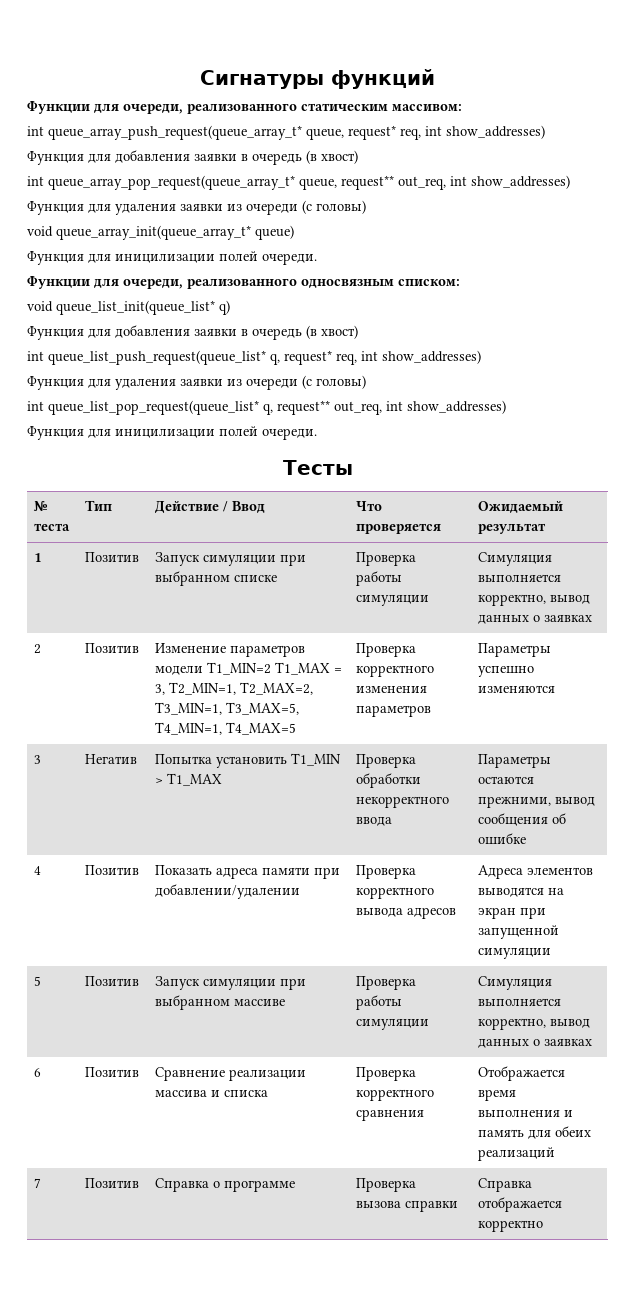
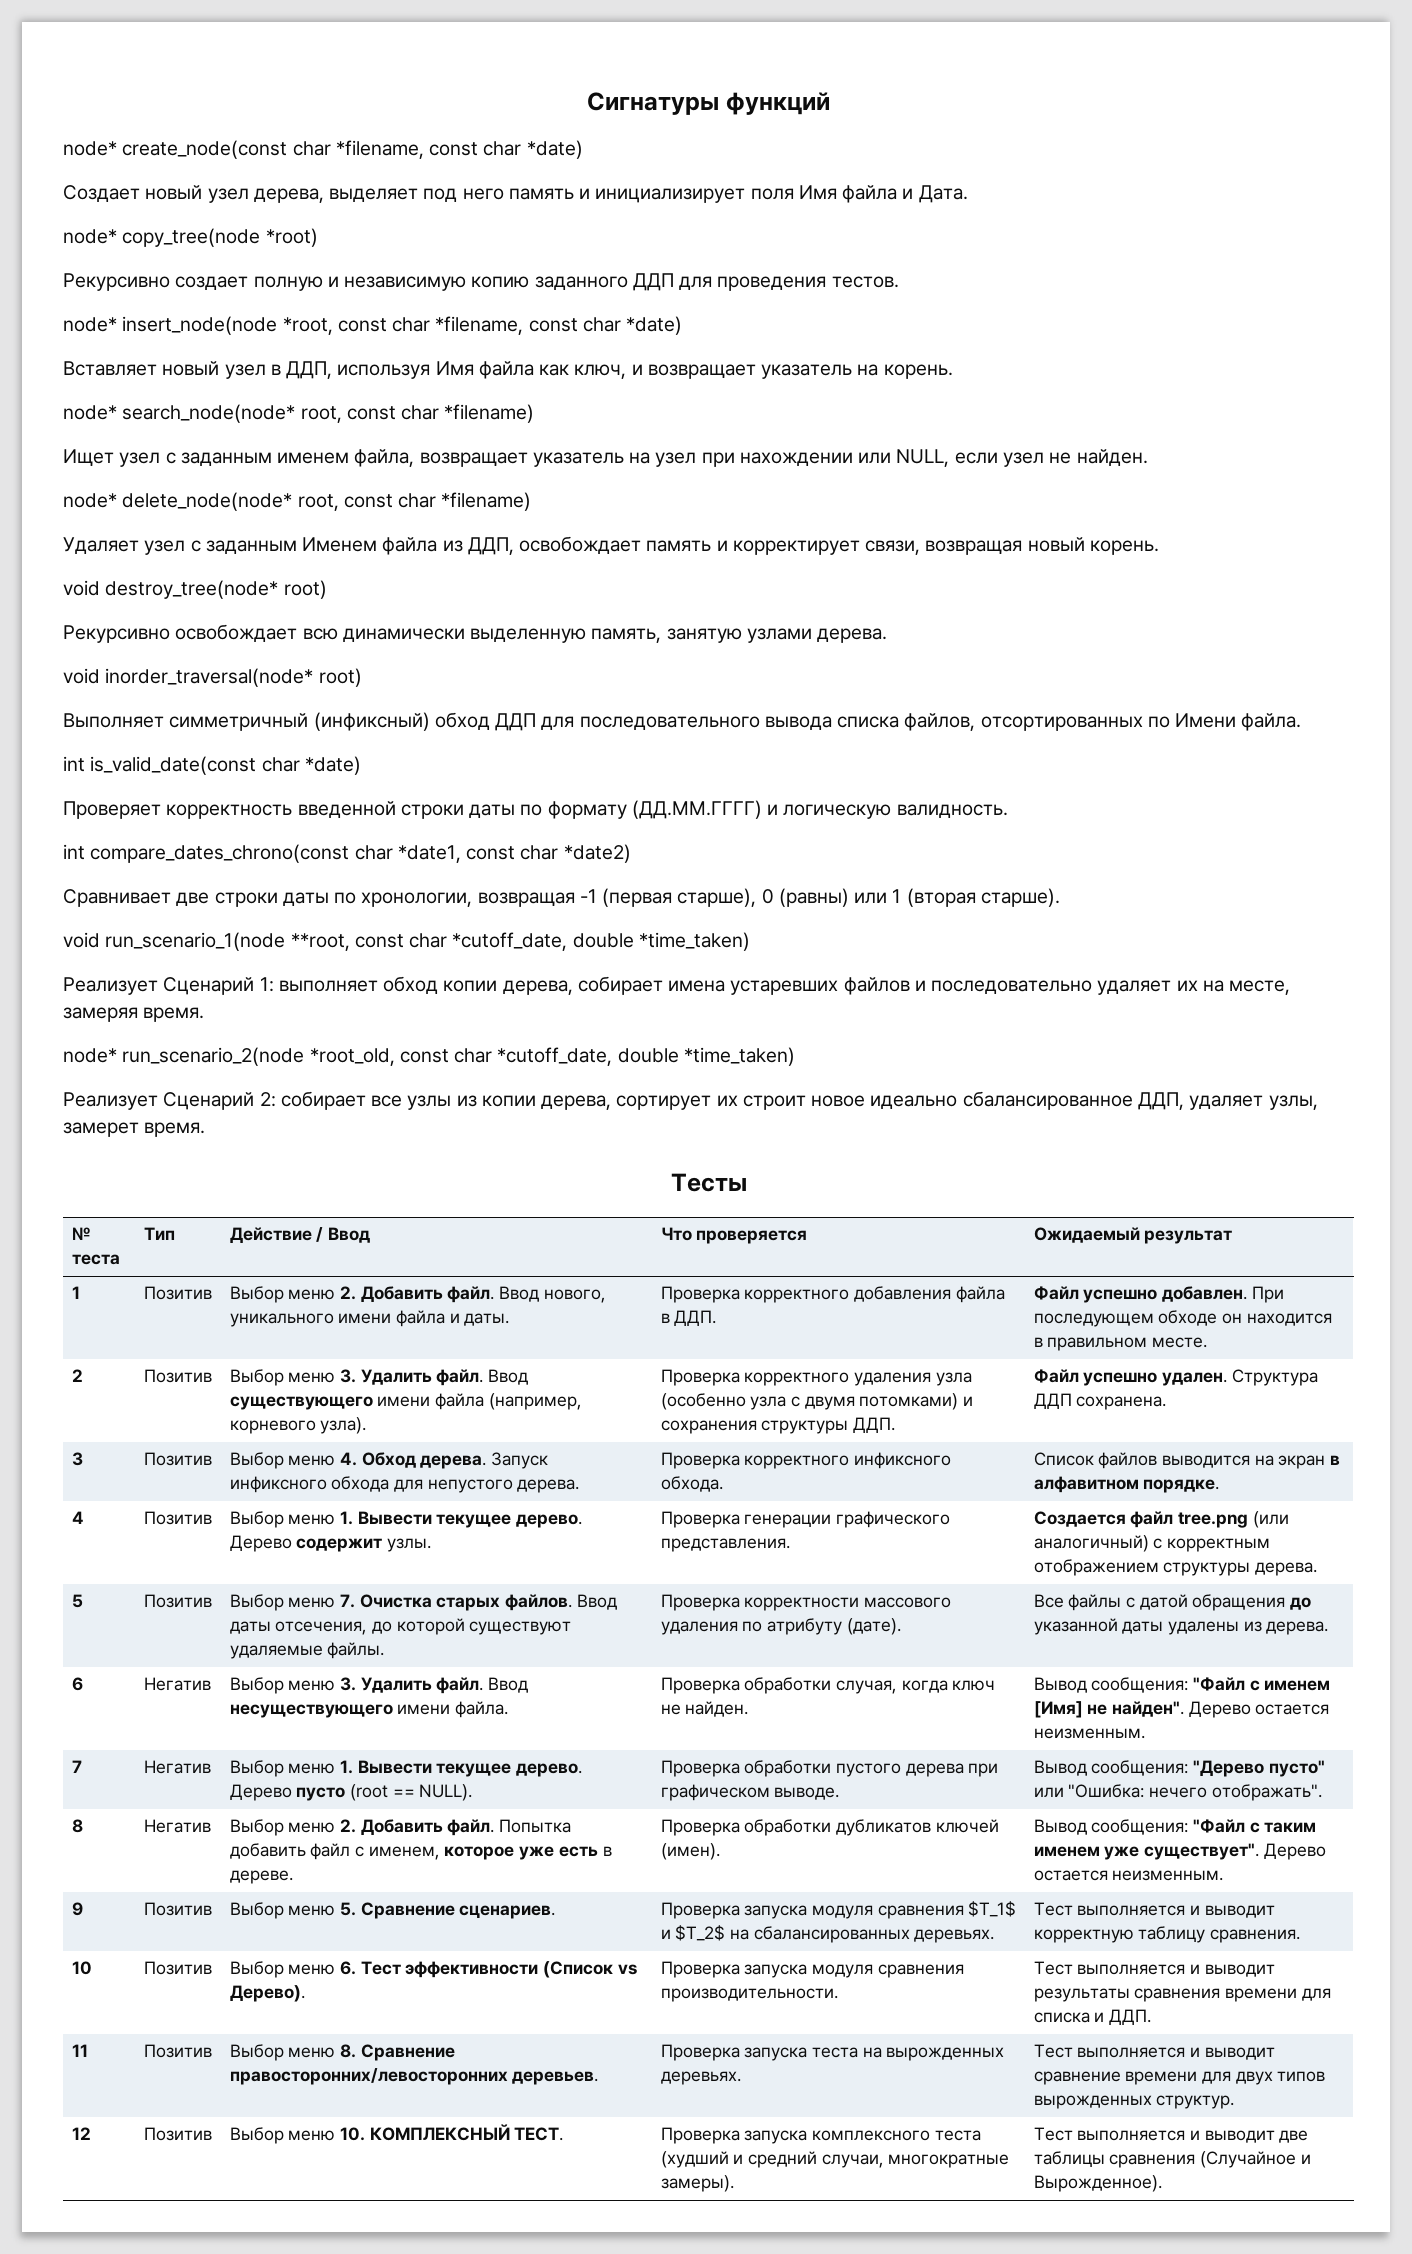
- Функции для очереди, реализованного статическим массивом:
- int queue_array_push_request(queue_array_t* queue, request* req, int show_addresses)
- Функция для добавления заявки в очередь (в хвост)
- int queue_array_pop_request(queue_array_t* queue, request** out_req, int show_addresses)
- Функция для удаления заявки из очереди (с головы)
- void queue_array_init(queue_array_t* queue)
- Функция для иницилизации полей очереди.
- Функции для очереди, реализованного односвязным списком:
- void queue_list_init(queue_list* q)
- Функция для добавления заявки в очередь (в хвост)
- int queue_list_push_request(queue_list* q, request* req, int show_addresses)
- Функция для удаления заявки из очереди (с головы)
- int queue_list_pop_request(queue_list* q, request** out_req, int show_addresses)
- Функция для иницилизации полей очереди.
+ node* create_node(const char *filename, const char *date)
+ Создает новый узел дерева, выделяет под него память и инициализирует поля Имя файла и Дата.
+ node* copy_tree(node *root)
+ Рекурсивно создает полную и независимую копию заданного ДДП для проведения тестов.
+ node* insert_node(node *root, const char *filename, const char *date)
+ Вставляет новый узел в ДДП, используя Имя файла как ключ, и возвращает указатель на корень.
+ node* search_node(node* root, const char *filename)
+ Ищет узел с заданным именем файла, возвращает указатель на узел при нахождении или NULL, если узел не найден.
+ node* delete_node(node* root, const char *filename)
+ Удаляет узел с заданным Именем файла из ДДП, освобождает память и корректирует связи, возвращая новый корень.
+ void destroy_tree(node* root)
+ Рекурсивно освобождает всю динамически выделенную память, занятую узлами дерева.
+ void inorder_traversal(node* root)
+ Выполняет симметричный (инфиксный) обход ДДП для последовательного вывода списка файлов, отсортированных по Имени файла.
+ int is_valid_date(const char *date)
+ Проверяет корректность введенной строки даты по формату (ДД.ММ.ГГГГ) и логическую валидность.
+ int compare_dates_chrono(const char *date1, const char *date2)
+ Сравнивает две строки даты по хронологии, возвращая -1 (первая старше), 0 (равны) или 1 (вторая старше).
+ void run_scenario_1(node **root, const char *cutoff_date, double *time_taken)
+ Реализует Сценарий 1: выполняет обход копии дерева, собирает имена устаревших файлов и последовательно удаляет их на месте, замеряя время.
+ node* run_scenario_2(node *root_old, const char *cutoff_date, double *time_taken)
+ Реализует Сценарий 2: собирает все узлы из копии дерева, сортирует их строит новое идеально сбалансированное ДДП, удаляет узлы, замерет время.
- 1 | Позитив | Запуск симуляции при выбранном списке | Проверка работы симуляции | Симуляция выполняется корректно, вывод данных о заявках
- 2 | Позитив | Изменение параметров модели T1_MIN=2 T1_MAX = 3, T2_MIN=1, T2_MAX=2, T3_MIN=1, T3_MAX=5, T4_MIN=1, T4_MAX=5 | Проверка корректного изменения параметров | Параметры успешно изменяются
- 3 | Негатив | Попытка установить T1_MIN > T1_MAX | Проверка обработки некорректного ввода | Параметры остаются прежними, вывод сообщения об ошибке
- 4 | Позитив | Показать адреса памяти при добавлении/удалении | Проверка корректного вывода адресов | Адреса элементов выводятся на экран при запущенной симуляции
- 5 | Позитив | Запуск симуляции при выбранном массиве | Проверка работы симуляции | Симуляция выполняется корректно, вывод данных о заявках
- 6 | Позитив | Сравнение реализации массива и списка | Проверка корректного сравнения | Отображается время выполнения и память для обеих реализаций
- 7 | Позитив | Справка о программе | Проверка вызова справки | Справка отображается корректно
+ 1 | Позитив | Выбор меню 2. Добавить файл. Ввод нового, уникального имени файла и даты. | Проверка корректного добавления файла в ДДП. | Файл успешно добавлен. При последующем обходе он находится в правильном месте.
+ 2 | Позитив | Выбор меню 3. Удалить файл. Ввод существующего имени файла (например, корневого узла). | Проверка корректного удаления узла (особенно узла с двумя потомками) и сохранения структуры ДДП. | Файл успешно удален. Структура ДДП сохранена.
+ 3 | Позитив | Выбор меню 4. Обход дерева. Запуск инфиксного обхода для непустого дерева. | Проверка корректного инфиксного обхода. | Список файлов выводится на экран в алфавитном порядке.
+ 4 | Позитив | Выбор меню 1. Вывести текущее дерево. Дерево содержит узлы. | Проверка генерации графического представления. | Создается файл tree.png (или аналогичный) с корректным отображением структуры дерева.
+ 5 | Позитив | Выбор меню 7. Очистка старых файлов. Ввод даты отсечения, до которой существуют удаляемые файлы. | Проверка корректности массового удаления по атрибуту (дате). | Все файлы с датой обращения до указанной даты удалены из дерева.
+ 6 | Негатив | Выбор меню 3. Удалить файл. Ввод несуществующего имени файла. | Проверка обработки случая, когда ключ не найден. | Вывод сообщения: "Файл с именем [Имя] не найден". Дерево остается неизменным.
+ 7 | Негатив | Выбор меню 1. Вывести текущее дерево. Дерево пусто (root == NULL). | Проверка обработки пустого дерева при графическом выводе. | Вывод сообщения: "Дерево пусто" или "Ошибка: нечего отображать".
+ 8 | Негатив | Выбор меню 2. Добавить файл. Попытка добавить файл с именем, которое уже есть в дереве. | Проверка обработки дубликатов ключей (имен). | Вывод сообщения: "Файл с таким именем уже существует". Дерево остается неизменным.
+ 9 | Позитив | Выбор меню 5. Сравнение сценариев. | Проверка запуска модуля сравнения $T_1$ и $T_2$ на сбалансированных деревьях. | Тест выполняется и выводит корректную таблицу сравнения.
+ 10 | Позитив | Выбор меню 6. Тест эффективности (Список vs Дерево). | Проверка запуска модуля сравнения производительности. | Тест выполняется и выводит результаты сравнения времени для списка и ДДП.
+ 11 | Позитив | Выбор меню 8. Сравнение правосторонних/левосторонних деревьев. | Проверка запуска теста на вырожденных деревьях. | Тест выполняется и выводит сравнение времени для двух типов вырожденных структур.
+ 12 | Позитив | Выбор меню 10. КОМПЛЕКСНЫЙ ТЕСТ. | Проверка запуска комплексного теста (худший и средний случаи, многократные замеры). | Тест выполняется и выводит две таблицы сравнения (Случайное и Вырожденное).

